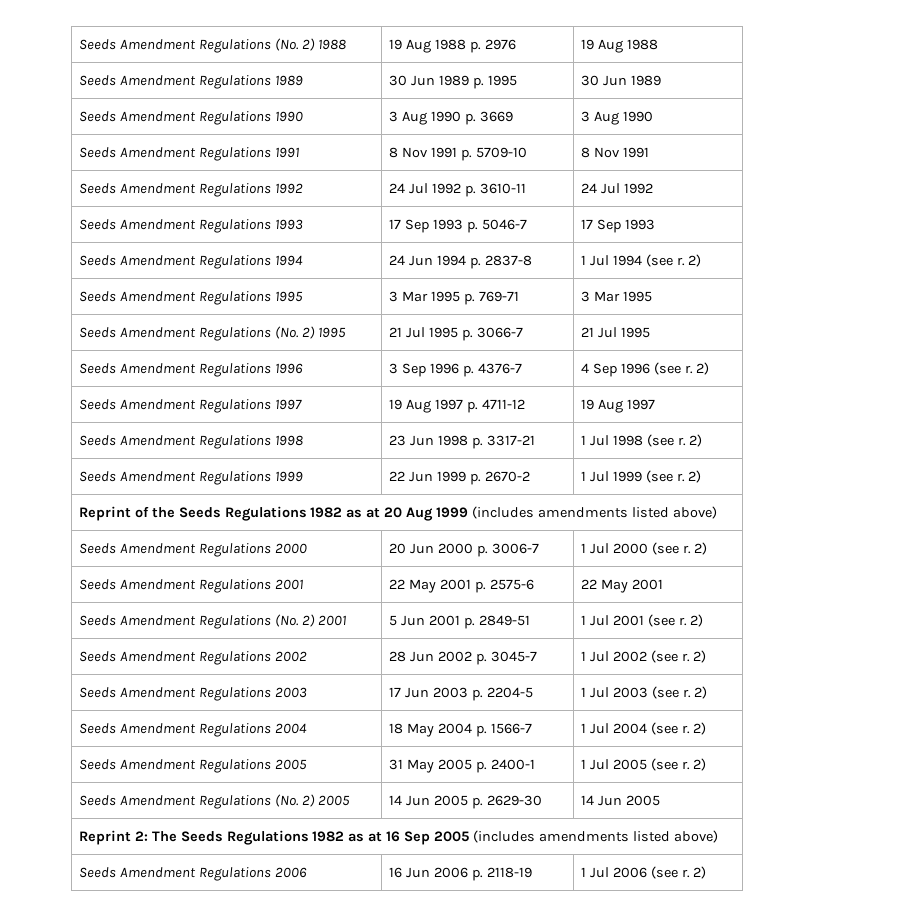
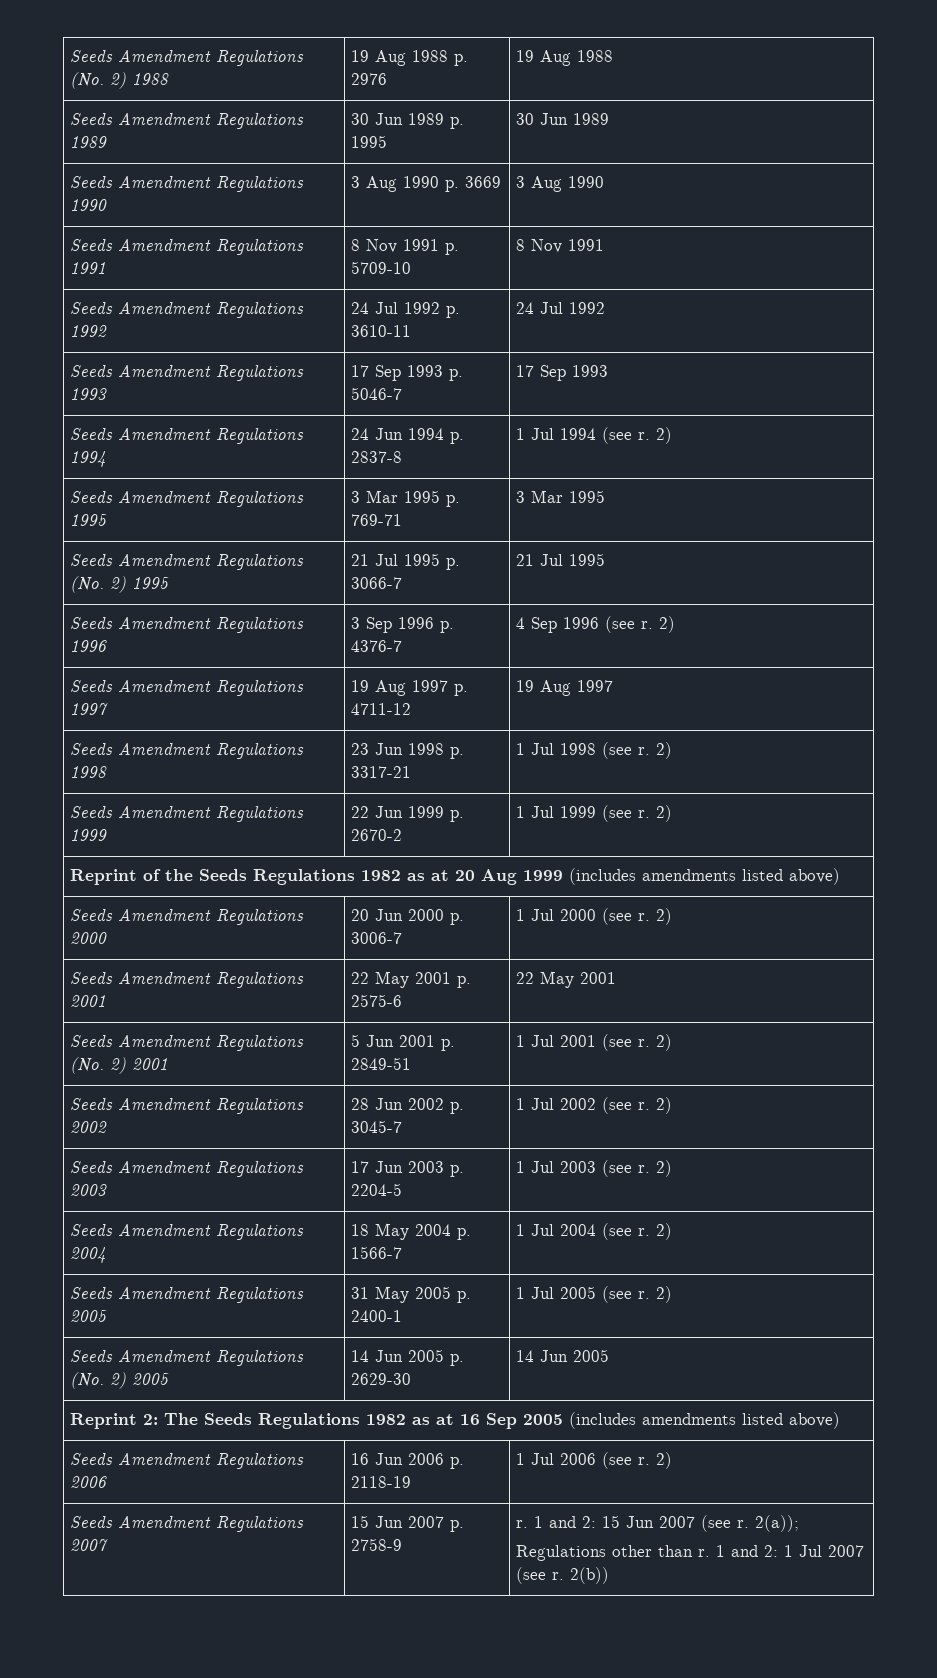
+ Seeds Amendment Regulations 2007 | 15 Jun 2007 p. 2758-9 | r. 1 and 2: 15 Jun 2007 (see r. 2(a));
+ Regulations other than r. 1 and 2: 1 Jul 2007 (see r. 2(b))

